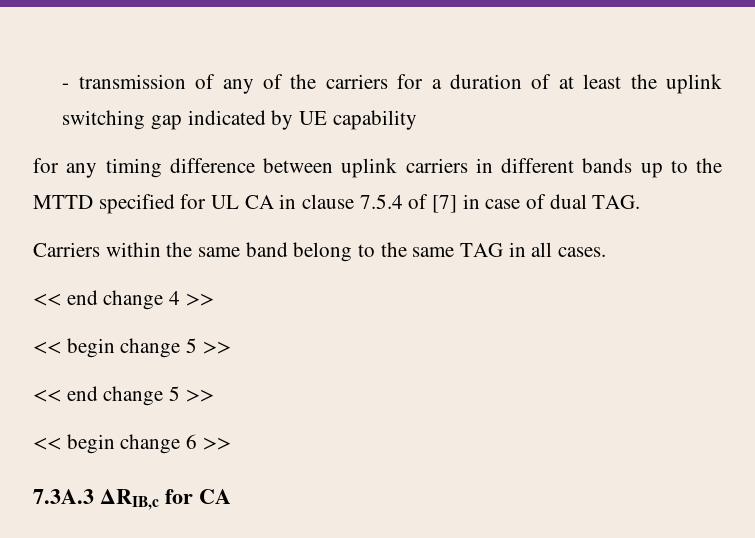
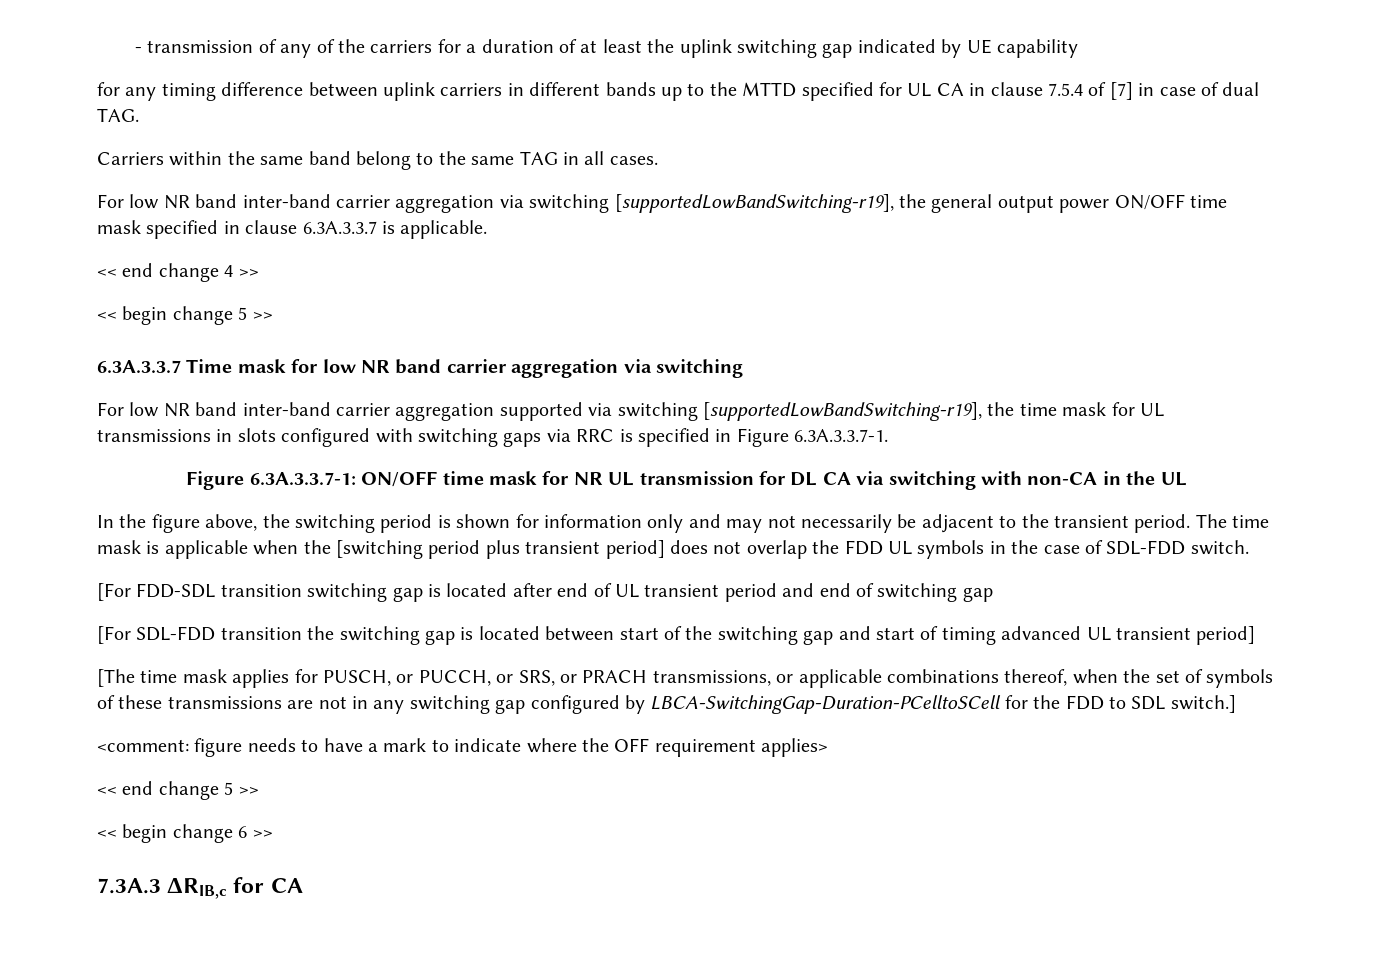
+ For low NR band inter-band carrier aggregation via switching [supportedLowBandSwitching-r19], the general output power ON/OFF time mask specified in clause 6.3A.3.3.7 is applicable.
+ 6.3A.3.3.7 Time mask for low NR band carrier aggregation via switching
+ For low NR band inter-band carrier aggregation supported via switching [supportedLowBandSwitching-r19], the time mask for UL transmissions in slots configured with switching gaps via RRC is specified in Figure 6.3A.3.3.7-1.
+ Figure 6.3A.3.3.7-1: ON/OFF time mask for NR UL transmission for DL CA via switching with non-CA in the UL
+ In the figure above, the switching period is shown for information only and may not necessarily be adjacent to the transient period. The time mask is applicable when the [switching period plus transient period] does not overlap the FDD UL symbols in the case of SDL-FDD switch.
+ [For FDD-SDL transition switching gap is located after end of UL transient period and end of switching gap
+ [For SDL-FDD transition the switching gap is located between start of the switching gap and start of timing advanced UL transient period]
+ [The time mask applies for PUSCH, or PUCCH, or SRS, or PRACH transmissions, or applicable combinations thereof, when the set of symbols of these transmissions are not in any switching gap configured by LBCA-SwitchingGap-Duration-PCelltoSCell for the FDD to SDL switch.]
+ <comment: figure needs to have a mark to indicate where the OFF requirement applies>

